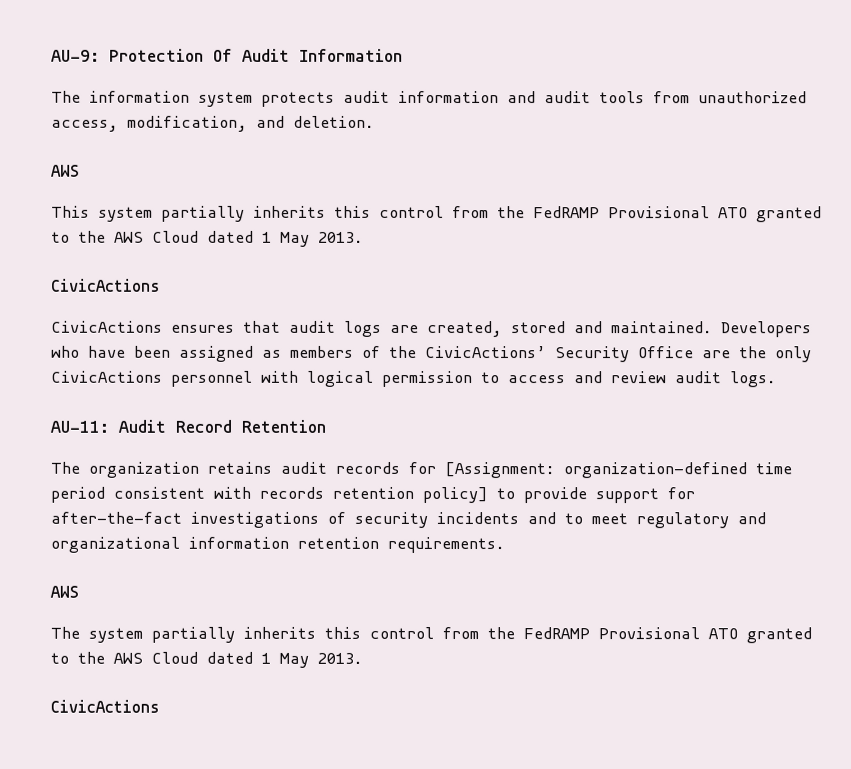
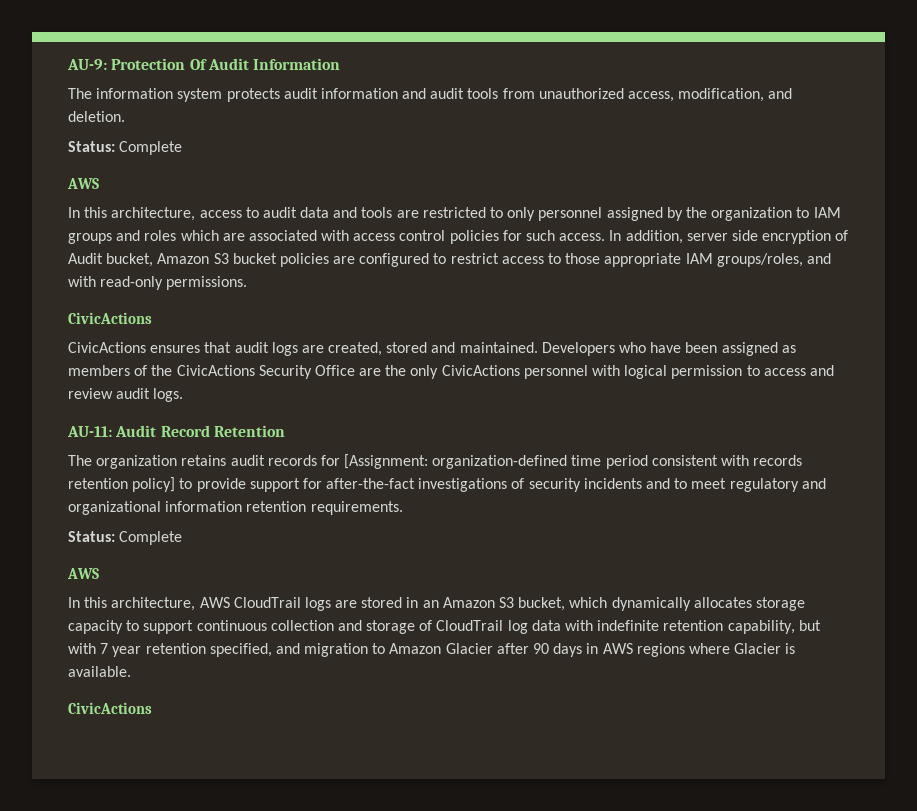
  The information system protects audit information and audit tools from unauthorized access, modification, and deletion.
+ Status: Complete
  AWS
- This system partially inherits this control from the FedRAMP Provisional ATO granted to the AWS Cloud dated 1 May 2013.
+ In this architecture, access to audit data and tools are restricted to only personnel assigned by the organization to IAM groups and roles which are associated with access control policies for such access. In addition, server side encryption of Audit bucket, Amazon S3 bucket policies are configured to restrict access to those appropriate IAM groups/roles, and with read-only permissions.
- Developers who have been assigned as members of the CivicActions’ Security Office are the only CivicActions personnel with logical permission to access and review audit logs.
+ Developers who have been assigned as members of the CivicActions Security Office are the only CivicActions personnel with logical permission to access and review audit logs.
  The organization retains audit records for [Assignment: organization-defined time period consistent with records retention policy] to provide support for after-the-fact investigations of security incidents and to meet regulatory and organizational information retention requirements.
+ Status: Complete
  AWS
- The system partially inherits this control from the FedRAMP Provisional ATO granted to the AWS Cloud dated 1 May 2013.
+ In this architecture, AWS CloudTrail logs are stored in an Amazon S3 bucket, which dynamically allocates storage capacity to support continuous collection and storage of CloudTrail log data with indefinite retention capability, but with 7 year retention specified, and migration to Amazon Glacier after 90 days in AWS regions where Glacier is available.

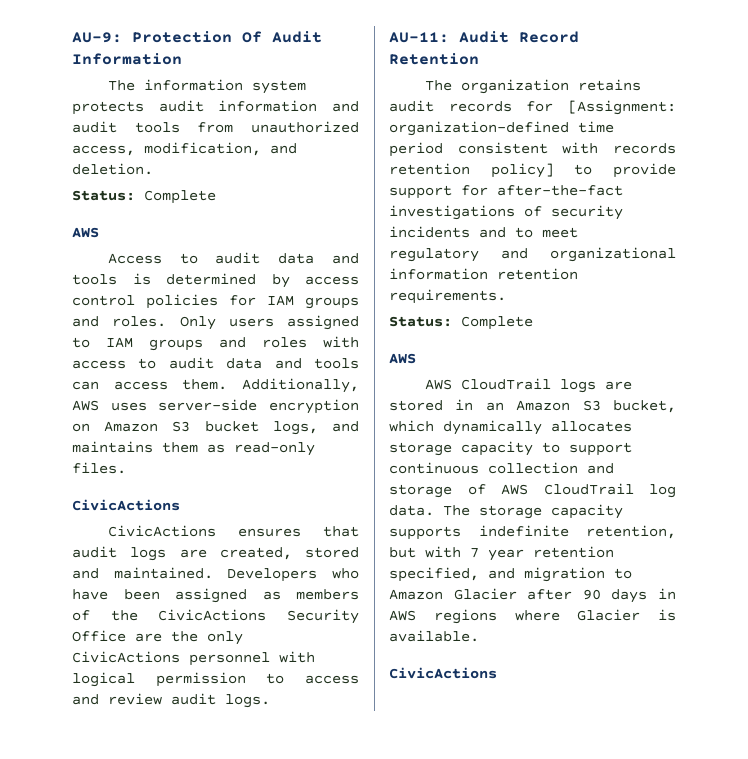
- In this architecture, access to audit data and tools are restricted to only personnel assigned by the organization to IAM groups and roles which are associated with access control policies for such access. In addition, server side encryption of Audit bucket, Amazon S3 bucket policies are configured to restrict access to those appropriate IAM groups/roles, and with read-only permissions.
+ Access to audit data and tools is determined by access control policies for IAM groups and roles. Only users assigned to IAM groups and roles with access to audit data and tools can access them. Additionally, AWS uses server-side encryption on Amazon S3 bucket logs, and maintains them as read-only files.
- In this architecture, AWS CloudTrail logs are stored in an Amazon S3 bucket, which dynamically allocates storage capacity to support continuous collection and storage of CloudTrail log data with indefinite retention capability, but with 7 year retention specified, and migration to Amazon Glacier after 90 days in AWS regions where Glacier is available.
+ AWS CloudTrail logs are stored in an Amazon S3 bucket, which dynamically allocates storage capacity to support continuous collection and storage of AWS CloudTrail log data. The storage capacity supports indefinite retention, but with 7 year retention specified, and migration to Amazon Glacier after 90 days in AWS regions where Glacier is available.

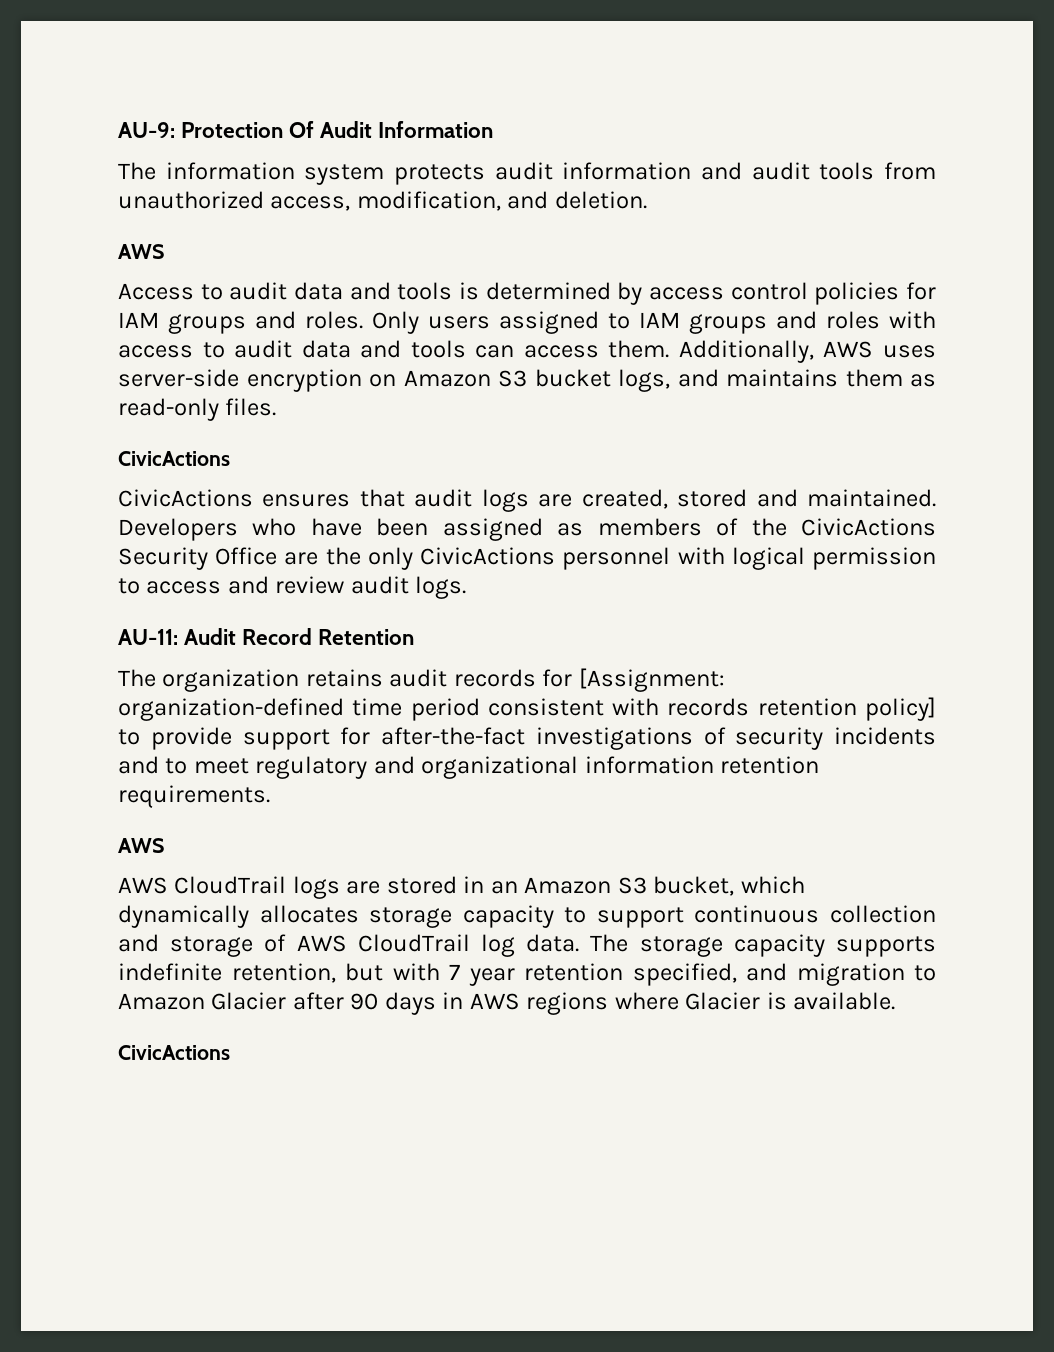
  The information system protects audit information and audit tools from unauthorized access, modification, and deletion.
- Status: Complete
  The organization retains audit records for [Assignment: organization-defined time period consistent with records retention policy] to provide support for after-the-fact investigations of security incidents and to meet regulatory and organizational information retention requirements.
- Status: Complete

